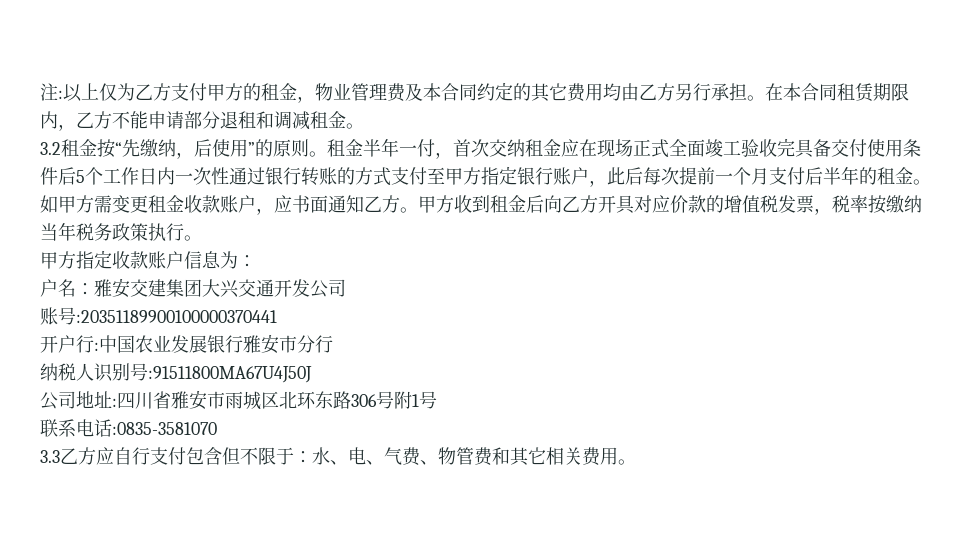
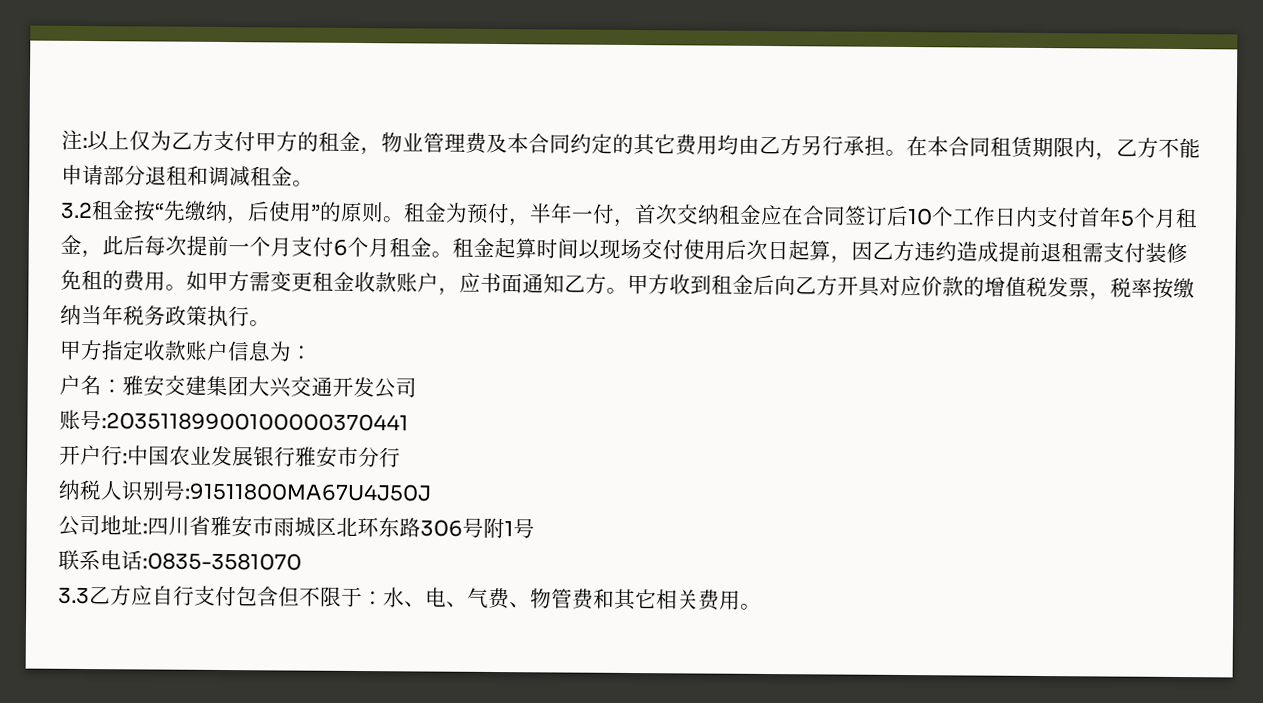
- 租金半年一付，首次交纳租金应在现场正式全面竣工验收完具备交付使用条件后5个工作日内一次性通过银行转账的方式支付至甲方指定银行账户，此后每次提前一个月支付后半年的租金。
+ 租金为预付，半年一付，首次交纳租金应在合同签订后10个工作日内支付首年5个月租金，此后每次提前一个月支付6个月租金。租金起算时间以现场交付使用后次日起算，因乙方违约造成提前退租需支付装修免租的费用。

